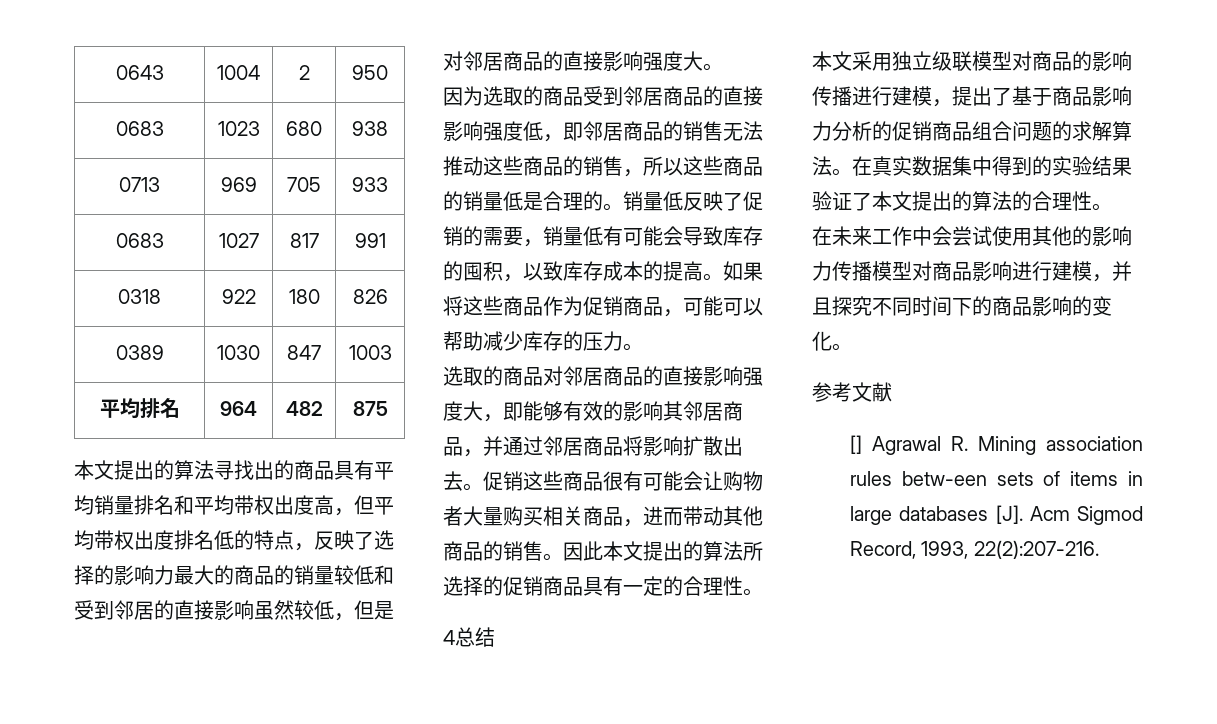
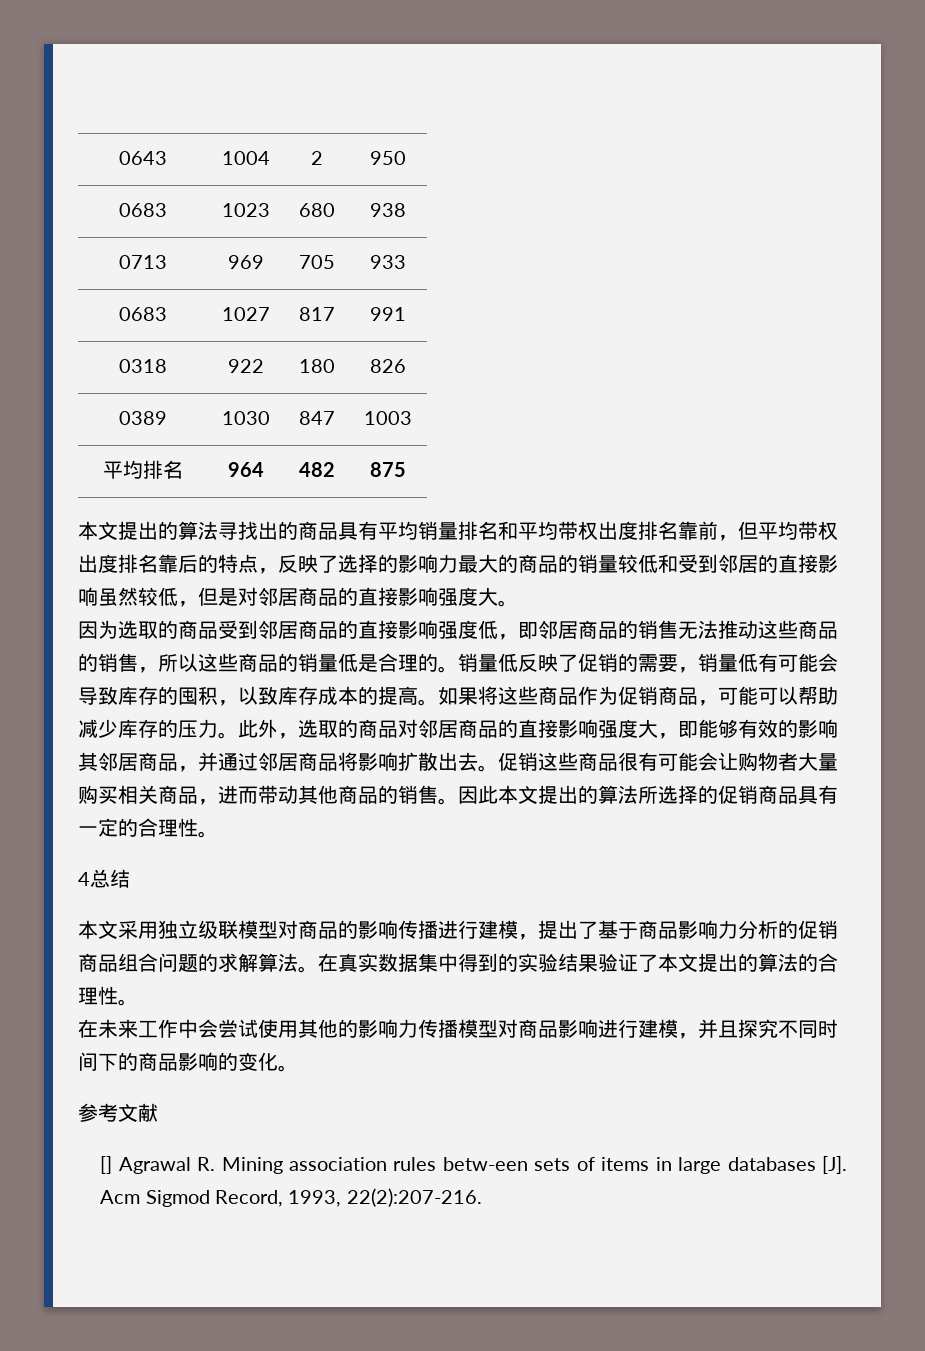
- 本文提出的算法寻找出的商品具有平均销量排名和平均带权出度高，但平均带权出度排名低的特点，反映了选择的影响力最大的商品的销量较低和受到邻居的直接影响虽然较低，但是对邻居商品的直接影响强度大。
+ 本文提出的算法寻找出的商品具有平均销量排名和平均带权出度排名靠前，但平均带权出度排名靠后的特点，反映了选择的影响力最大的商品的销量较低和受到邻居的直接影响虽然较低，但是对邻居商品的直接影响强度大。
- 如果将这些商品作为促销商品，可能可以帮助减少库存的压力。
- 选取的商品对邻居商品的直接影响强度大，即能够有效的影响其邻居商品，并通过邻居商品将影响扩散出去。
+ 如果将这些商品作为促销商品，可能可以帮助减少库存的压力。此外，选取的商品对邻居商品的直接影响强度大，即能够有效的影响其邻居商品，并通过邻居商品将影响扩散出去。

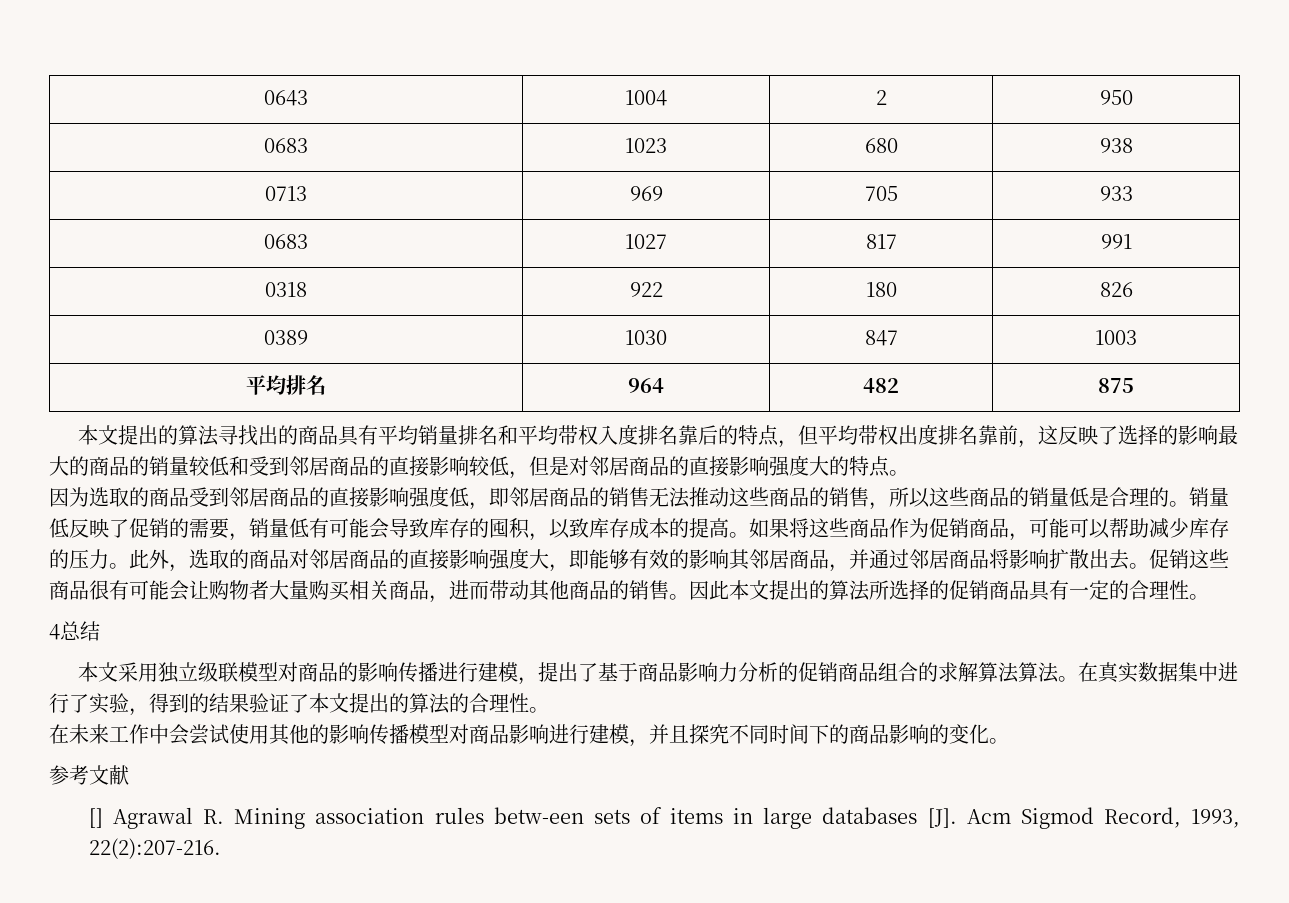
- 本文提出的算法寻找出的商品具有平均销量排名和平均带权出度排名靠前，但平均带权出度排名靠后的特点，反映了选择的影响力最大的商品的销量较低和受到邻居的直接影响虽然较低，但是对邻居商品的直接影响强度大。
+ 本文提出的算法寻找出的商品具有平均销量排名和平均带权入度排名靠后的特点，但平均带权出度排名靠前，这反映了选择的影响最大的商品的销量较低和受到邻居商品的直接影响较低，但是对邻居商品的直接影响强度大的特点。
- 本文采用独立级联模型对商品的影响传播进行建模，提出了基于商品影响力分析的促销商品组合问题的求解算法。
+ 本文采用独立级联模型对商品的影响传播进行建模，提出了基于商品影响力分析的促销商品组合的求解算法算法。
- 在真实数据集中得到的实验结果验证了本文提出的算法的合理性。
+ 在真实数据集中进行了实验，得到的结果验证了本文提出的算法的合理性。
- 在未来工作中会尝试使用其他的影响力传播模型对商品影响进行建模，并且探究不同时间下的商品影响的变化。
+ 在未来工作中会尝试使用其他的影响传播模型对商品影响进行建模，并且探究不同时间下的商品影响的变化。

